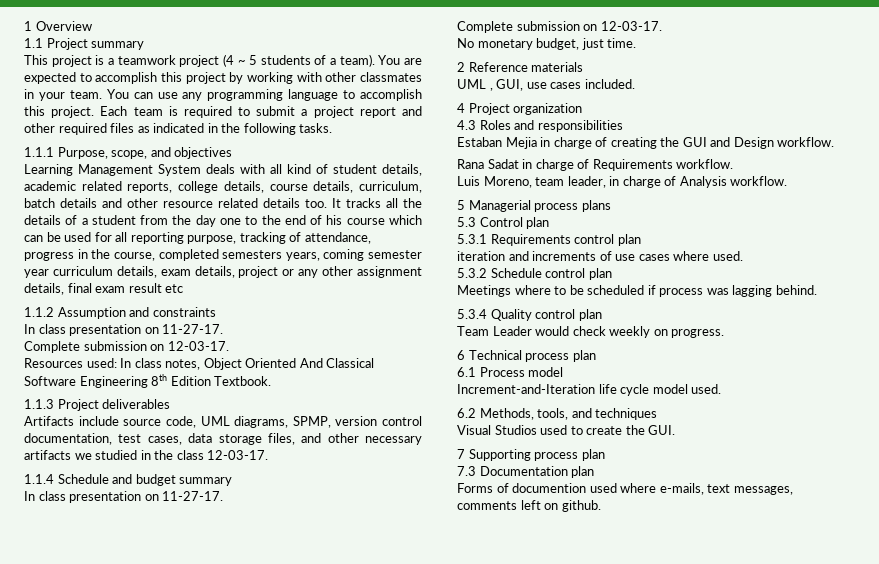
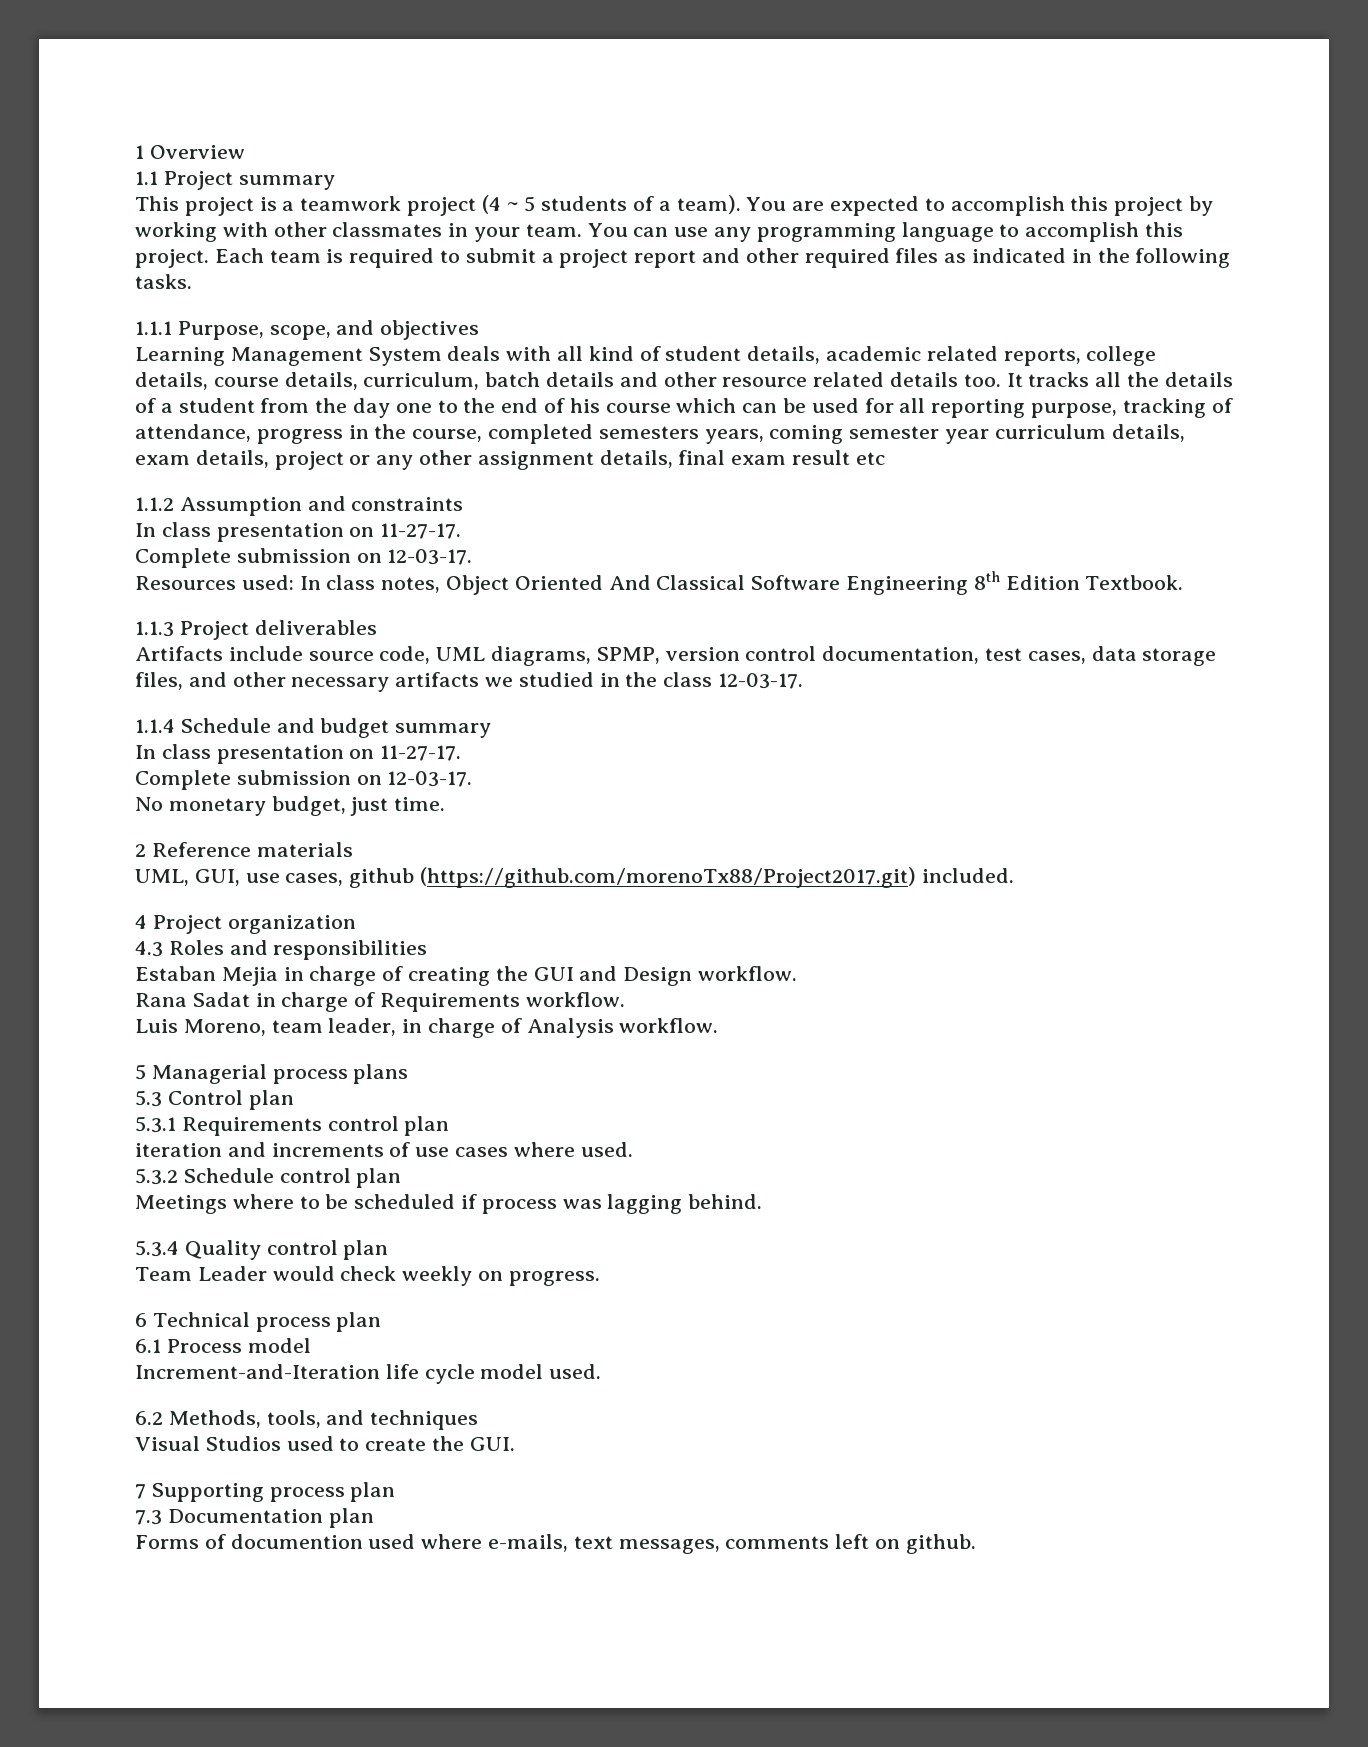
- UML , GUI, use cases included.
+ UML, GUI, use cases, github (https://github.com/morenoTx88/Project2017.git) included.

